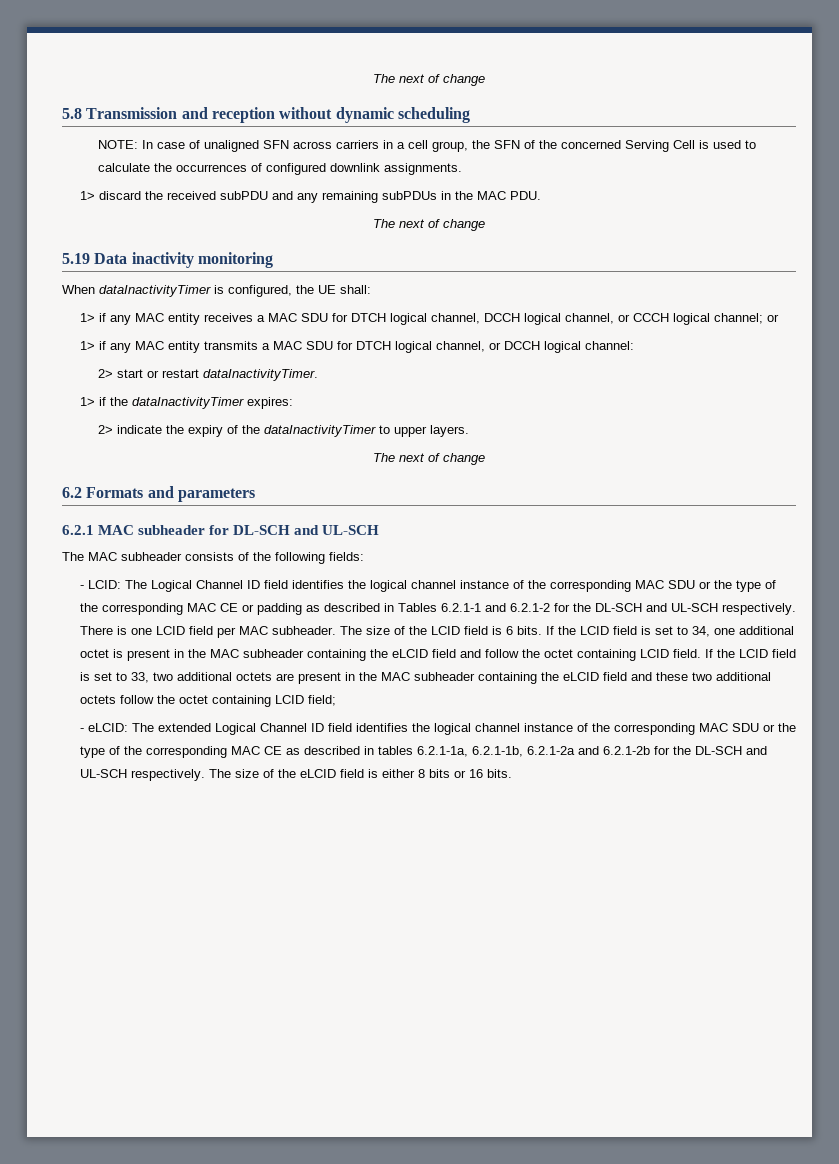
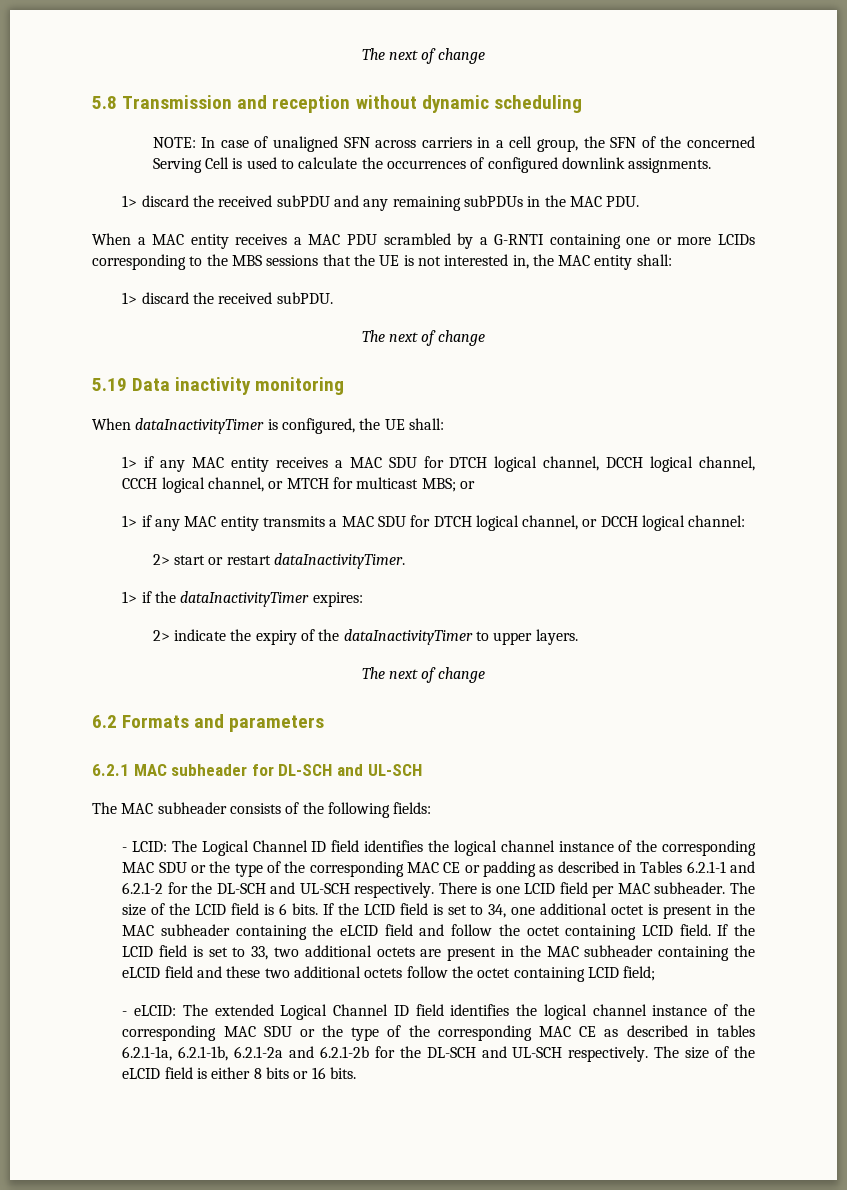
+ When a MAC entity receives a MAC PDU scrambled by a G-RNTI containing one or more LCIDs corresponding to the MBS sessions that the UE is not interested in, the MAC entity shall:
+ 1> discard the received subPDU.
- 1> if any MAC entity receives a MAC SDU for DTCH logical channel, DCCH logical channel, or CCCH logical channel; or
+ 1> if any MAC entity receives a MAC SDU for DTCH logical channel, DCCH logical channel, CCCH logical channel, or MTCH for multicast MBS; or

